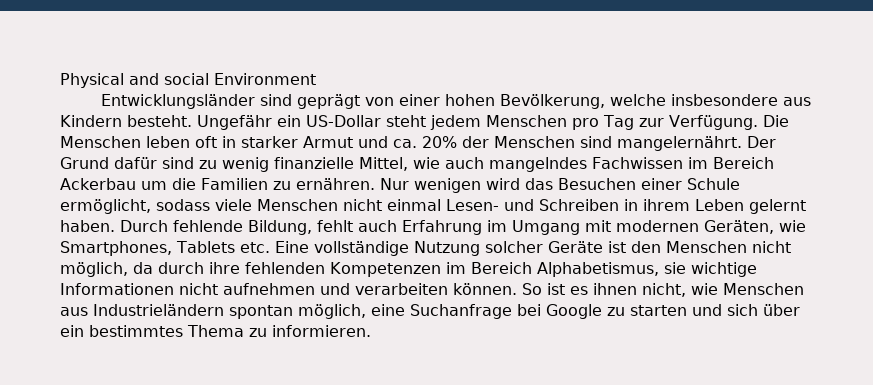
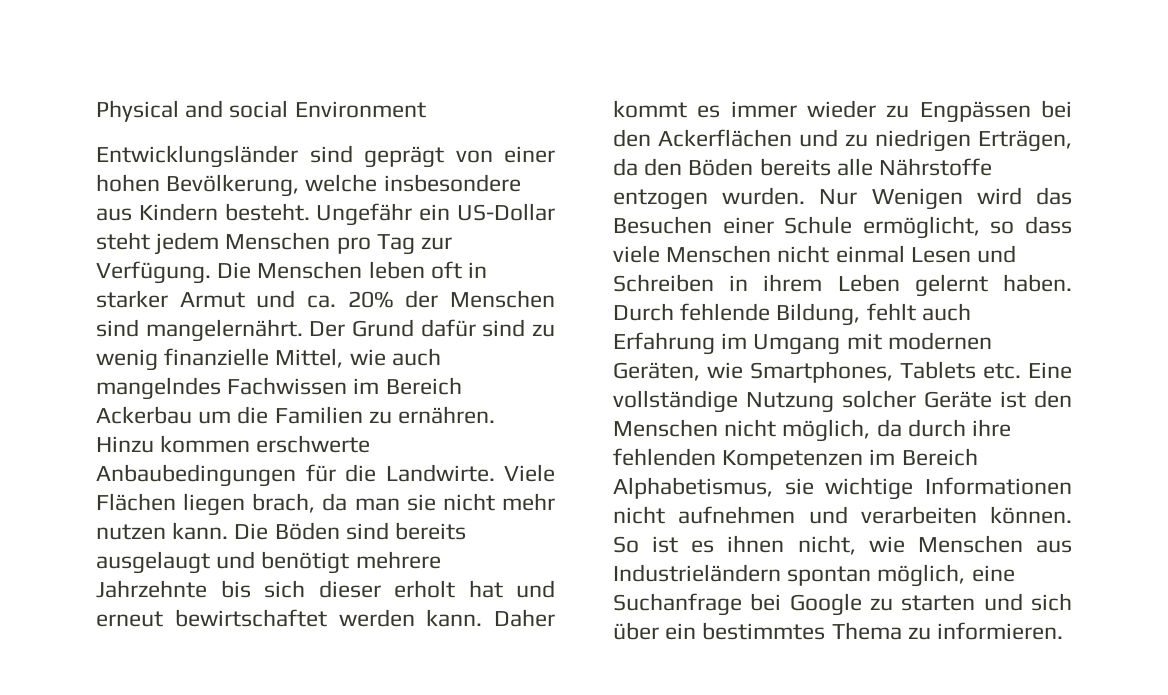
- Nur wenigen wird das Besuchen einer Schule ermöglicht, sodass viele Menschen nicht einmal Lesen- und Schreiben in ihrem Leben gelernt haben.
+ Hinzu kommen erschwerte Anbaubedingungen für die Landwirte. Viele Flächen liegen brach, da man sie nicht mehr nutzen kann. Die Böden sind bereits ausgelaugt und benötigt mehrere Jahrzehnte bis sich dieser erholt hat und erneut bewirtschaftet werden kann. Daher kommt es immer wieder zu Engpässen bei den Ackerflächen und zu niedrigen Erträgen, da den Böden bereits alle Nährstoffe entzogen wurden. Nur Wenigen wird das Besuchen einer Schule ermöglicht, so dass viele Menschen nicht einmal Lesen und Schreiben in ihrem Leben gelernt haben.

